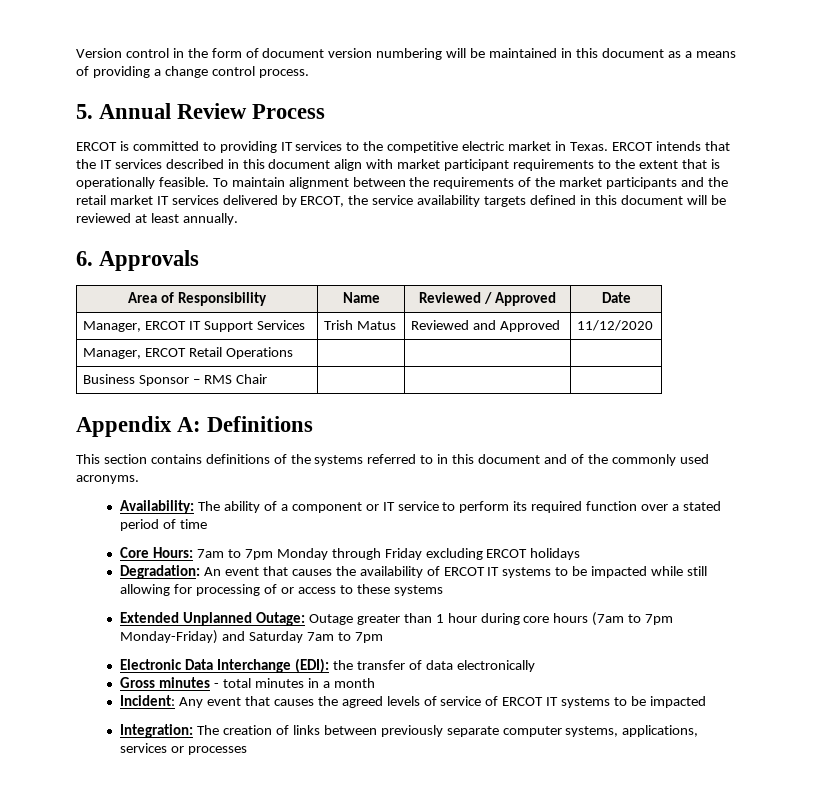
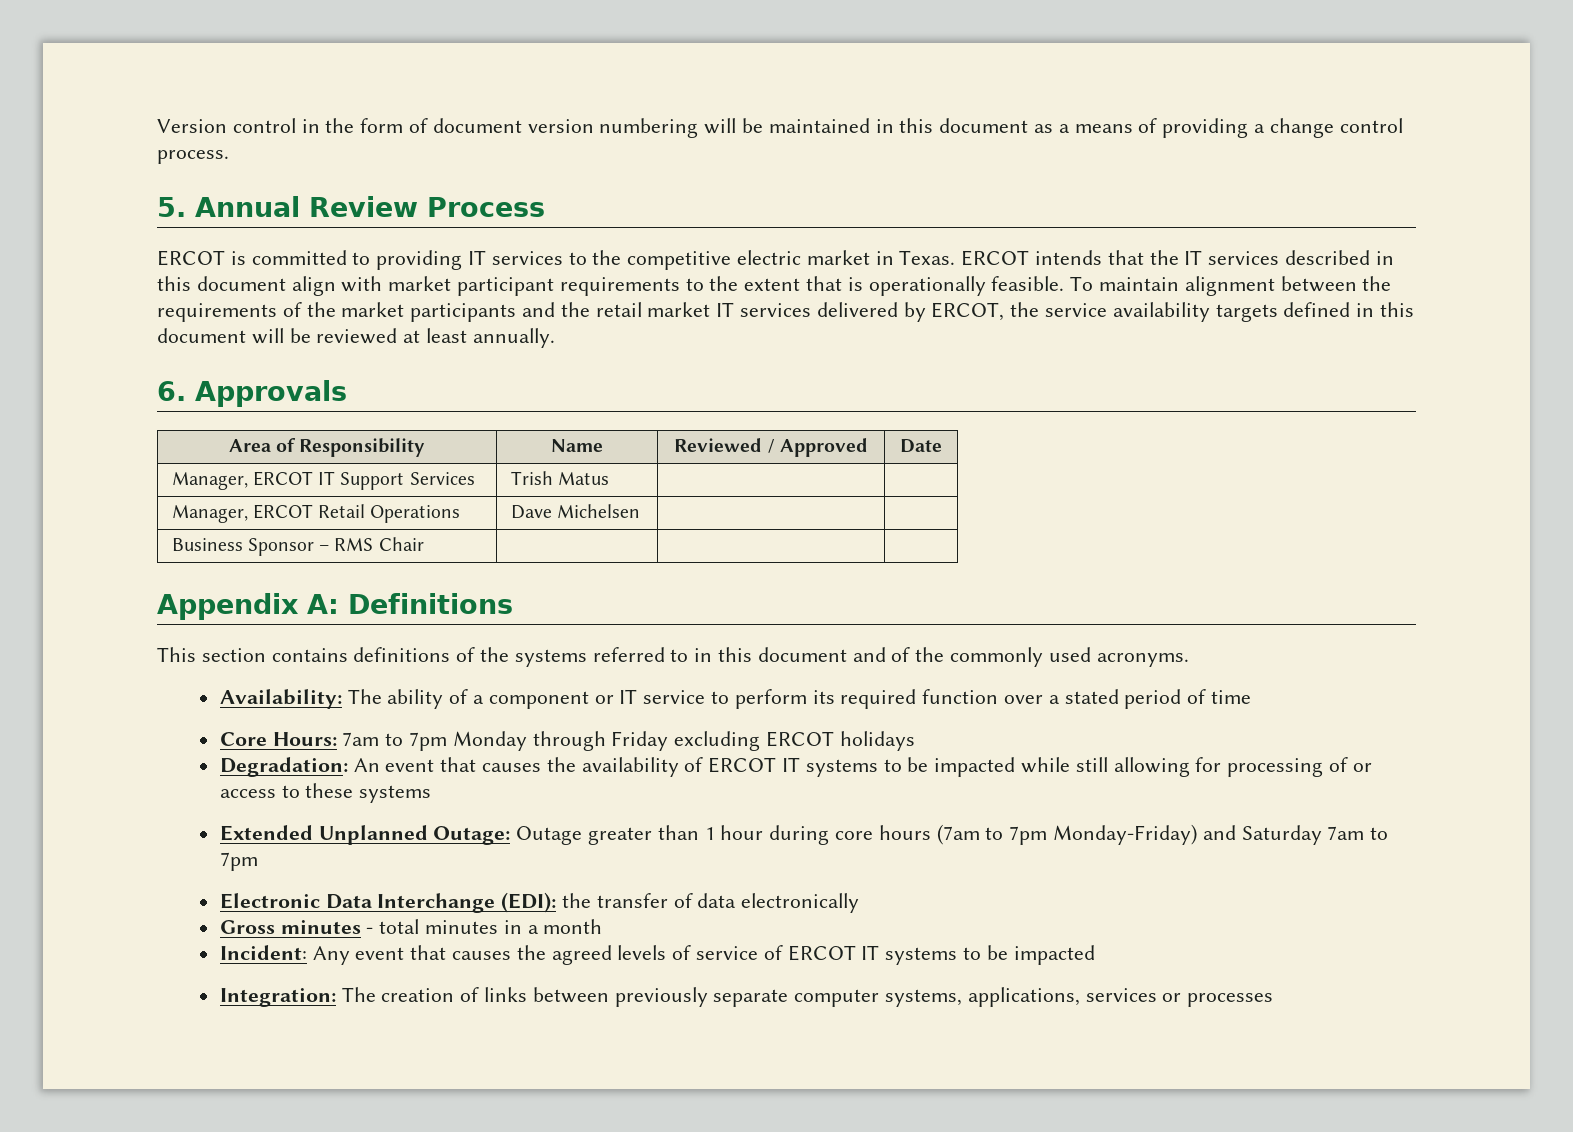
- Manager, ERCOT IT Support Services | Trish Matus | Reviewed and Approved | 11/12/2020
+ Manager, ERCOT IT Support Services | Trish Matus | |
- Manager, ERCOT Retail Operations | | |
+ Manager, ERCOT Retail Operations | Dave Michelsen | |

